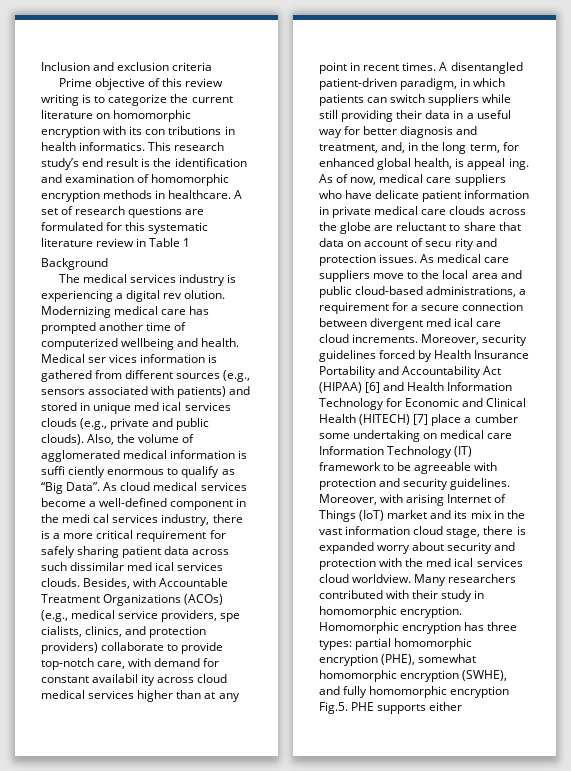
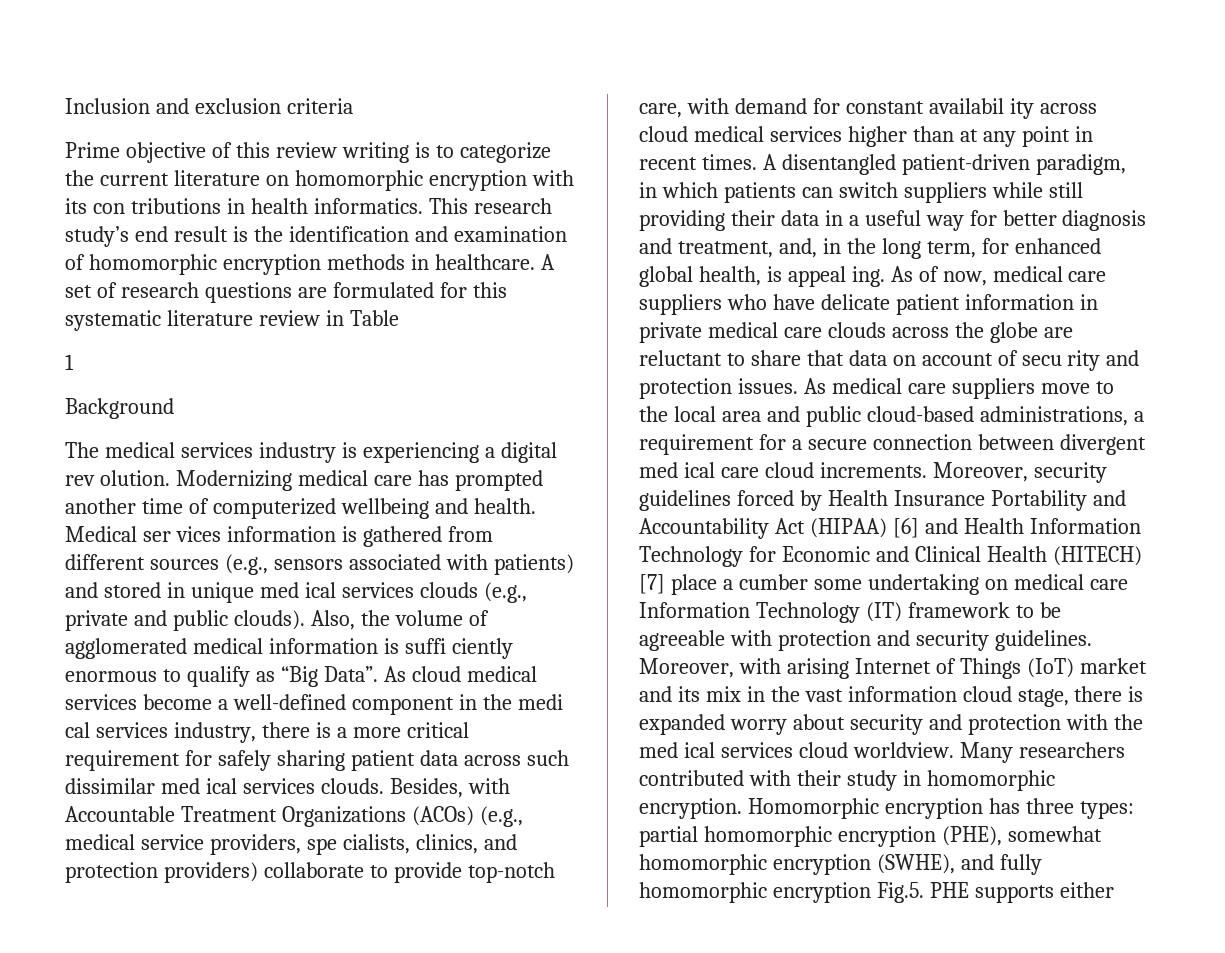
- A set of research questions are formulated for this systematic literature review in Table 1
+ A set of research questions are formulated for this systematic literature review in Table
+ 1

